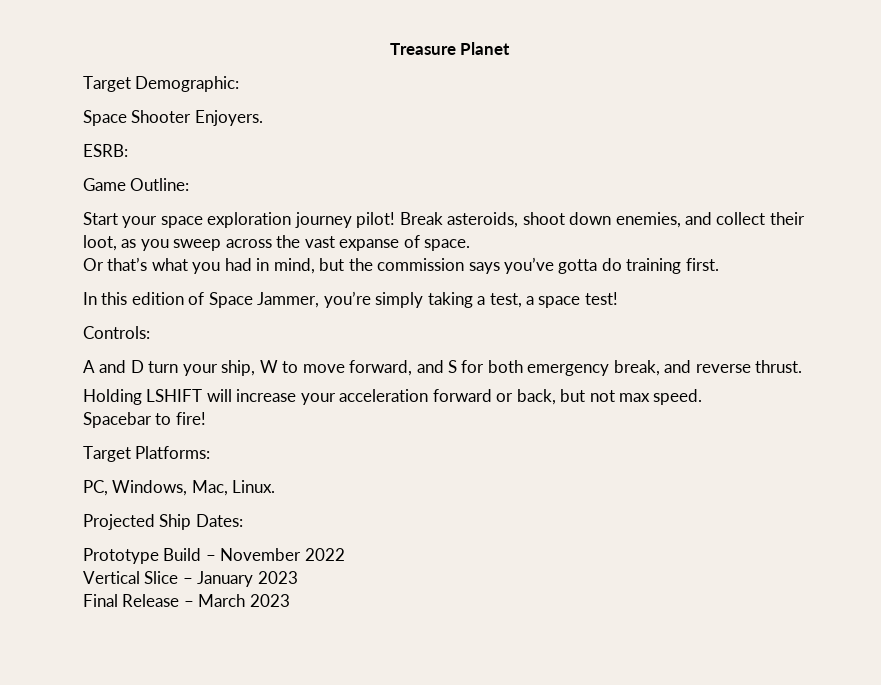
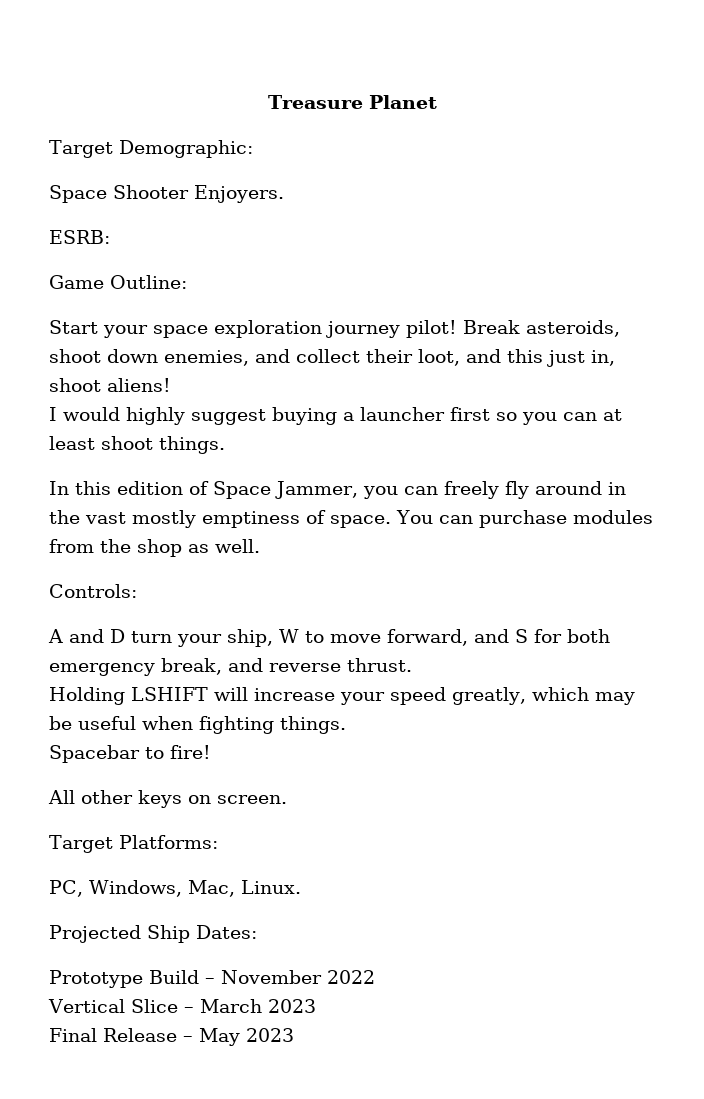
- Break asteroids, shoot down enemies, and collect their loot, as you sweep across the vast expanse of space.
- Or that’s what you had in mind, but the commission says you’ve gotta do training first.
+ Break asteroids, shoot down enemies, and collect their loot, and this just in, shoot aliens!
+ I would highly suggest buying a launcher first so you can at least shoot things.
- In this edition of Space Jammer, you’re simply taking a test, a space test!
+ In this edition of Space Jammer, you can freely fly around in the vast mostly emptiness of space. You can purchase modules from the shop as well.
- Holding LSHIFT will increase your acceleration forward or back, but not max speed.
+ Holding LSHIFT will increase your speed greatly, which may be useful when fighting things.
  Spacebar to fire!
+ All other keys on screen.
- Vertical Slice – January 2023
+ Vertical Slice – March 2023
- Final Release – March 2023
+ Final Release – May 2023

